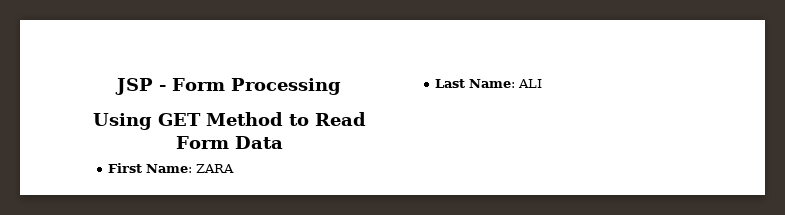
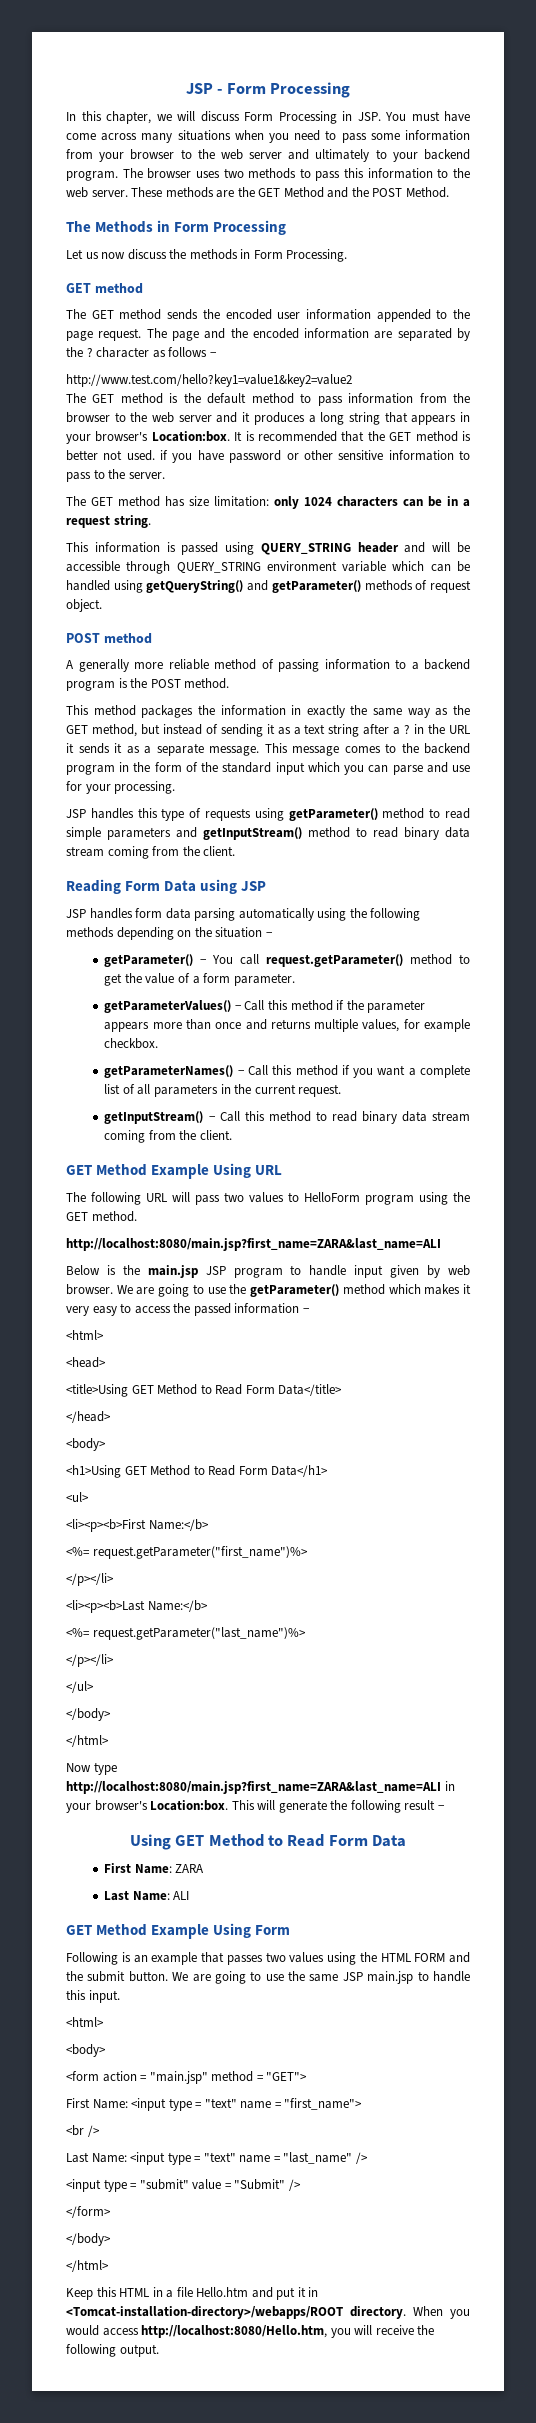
+ In this chapter, we will discuss Form Processing in JSP. You must have come across many situations when you need to pass some information from your browser to the web server and ultimately to your backend program. The browser uses two methods to pass this information to the web server. These methods are the GET Method and the POST Method.
+ The Methods in Form Processing
+ Let us now discuss the methods in Form Processing.
+ GET method
+ The GET method sends the encoded user information appended to the page request. The page and the encoded information are separated by the ? character as follows −
+ http://www.test.com/hello?key1=value1&key2=value2
+ The GET method is the default method to pass information from the browser to the web server and it produces a long string that appears in your browser's Location:box. It is recommended that the GET method is better not used. if you have password or other sensitive information to pass to the server.
+ The GET method has size limitation: only 1024 characters can be in a request string.
+ This information is passed using QUERY_STRING header and will be accessible through QUERY_STRING environment variable which can be handled using getQueryString() and getParameter() methods of request object.
+ POST method
+ A generally more reliable method of passing information to a backend program is the POST method.
+ This method packages the information in exactly the same way as the GET method, but instead of sending it as a text string after a ? in the URL it sends it as a separate message. This message comes to the backend program in the form of the standard input which you can parse and use for your processing.
+ JSP handles this type of requests using getParameter() method to read simple parameters and getInputStream() method to read binary data stream coming from the client.
+ Reading Form Data using JSP
+ JSP handles form data parsing automatically using the following methods depending on the situation −
+ getParameter() − You call request.getParameter() method to get the value of a form parameter.
+ getParameterValues() − Call this method if the parameter appears more than once and returns multiple values, for example checkbox.
+ getParameterNames() − Call this method if you want a complete list of all parameters in the current request.
+ getInputStream() − Call this method to read binary data stream coming from the client.
+ GET Method Example Using URL
+ The following URL will pass two values to HelloForm program using the GET method.
+ http://localhost:8080/main.jsp?first_name=ZARA&last_name=ALI
+ Below is the main.jsp JSP program to handle input given by web browser. We are going to use the getParameter() method which makes it very easy to access the passed information −
+ <html>
+ <head>
+ <title>Using GET Method to Read Form Data</title>
+ </head>
+ <body>
+ <h1>Using GET Method to Read Form Data</h1>
+ <ul>
+ <li><p><b>First Name:</b>
+ <%= request.getParameter("first_name")%>
+ </p></li>
+ <li><p><b>Last Name:</b>
+ <%= request.getParameter("last_name")%>
+ </p></li>
+ </ul>
+ </body>
+ </html>
+ Now type http://localhost:8080/main.jsp?first_name=ZARA&last_name=ALI in your browser's Location:box. This will generate the following result −
+ GET Method Example Using Form
+ Following is an example that passes two values using the HTML FORM and the submit button. We are going to use the same JSP main.jsp to handle this input.
+ <html>
+ <body>
+ <form action = "main.jsp" method = "GET">
+ First Name: <input type = "text" name = "first_name">
+ <br />
+ Last Name: <input type = "text" name = "last_name" />
+ <input type = "submit" value = "Submit" />
+ </form>
+ </body>
+ </html>
+ Keep this HTML in a file Hello.htm and put it in <Tomcat-installation-directory>/webapps/ROOT directory. When you would access http://localhost:8080/Hello.htm, you will receive the following output.

